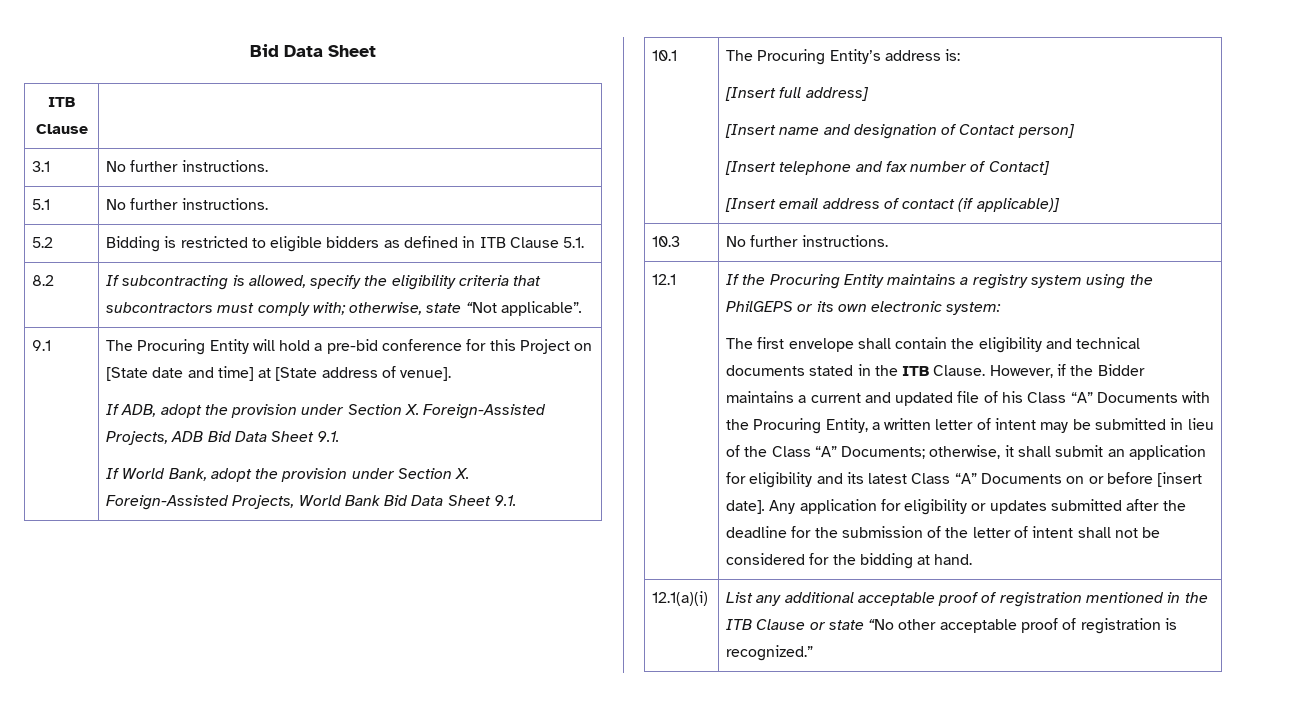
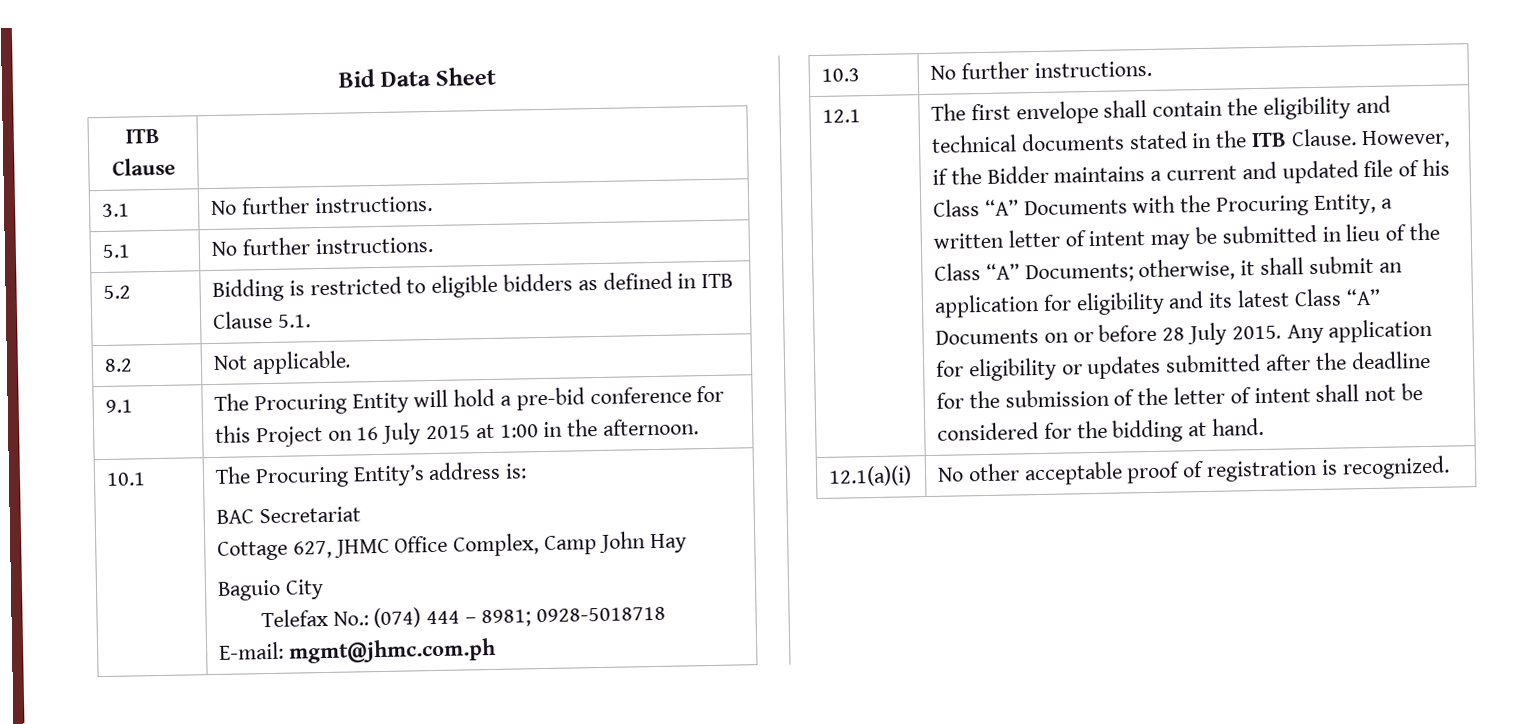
- 8.2 | If subcontracting is allowed, specify the eligibility criteria that subcontractors must comply with; otherwise, state “Not applicable”.
+ 8.2 | Not applicable.
- The Procuring Entity will hold a pre-bid conference for this Project on [State date and time] at [State address of venue].
- If ADB, adopt the provision under Section X. Foreign-Assisted Projects, ADB Bid Data Sheet 9.1.
- If World Bank, adopt the provision under Section X. Foreign-Assisted Projects, World Bank Bid Data Sheet 9.1.
+ The Procuring Entity will hold a pre-bid conference for this Project on 16 July 2015 at 1:00 in the afternoon.
  10.1 | The Procuring Entity’s address is:
- [Insert full address]
- [Insert name and designation of Contact person]
- [Insert telephone and fax number of Contact]
- [Insert email address of contact (if applicable)]
+ BAC Secretariat
+ Cottage 627, JHMC Office Complex, Camp John Hay
+ Baguio City
+ Telefax No.: (074) 444 – 8981; 0928-5018718
+ E-mail: mgmt@jhmc.com.ph
- If the Procuring Entity maintains a registry system using the PhilGEPS or its own electronic system:
- However, if the Bidder maintains a current and updated file of his Class “A” Documents with the Procuring Entity, a written letter of intent may be submitted in lieu of the Class “A” Documents; otherwise, it shall submit an application for eligibility and its latest Class “A” Documents on or before [insert date].
+ However, if the Bidder maintains a current and updated file of his Class “A” Documents with the Procuring Entity, a written letter of intent may be submitted in lieu of the Class “A” Documents; otherwise, it shall submit an application for eligibility and its latest Class “A” Documents on or before 28 July 2015.
- 12.1(a)(i) | List any additional acceptable proof of registration mentioned in the ITB Clause or state “No other acceptable proof of registration is recognized.”
+ 12.1(a)(i) | No other acceptable proof of registration is recognized.

